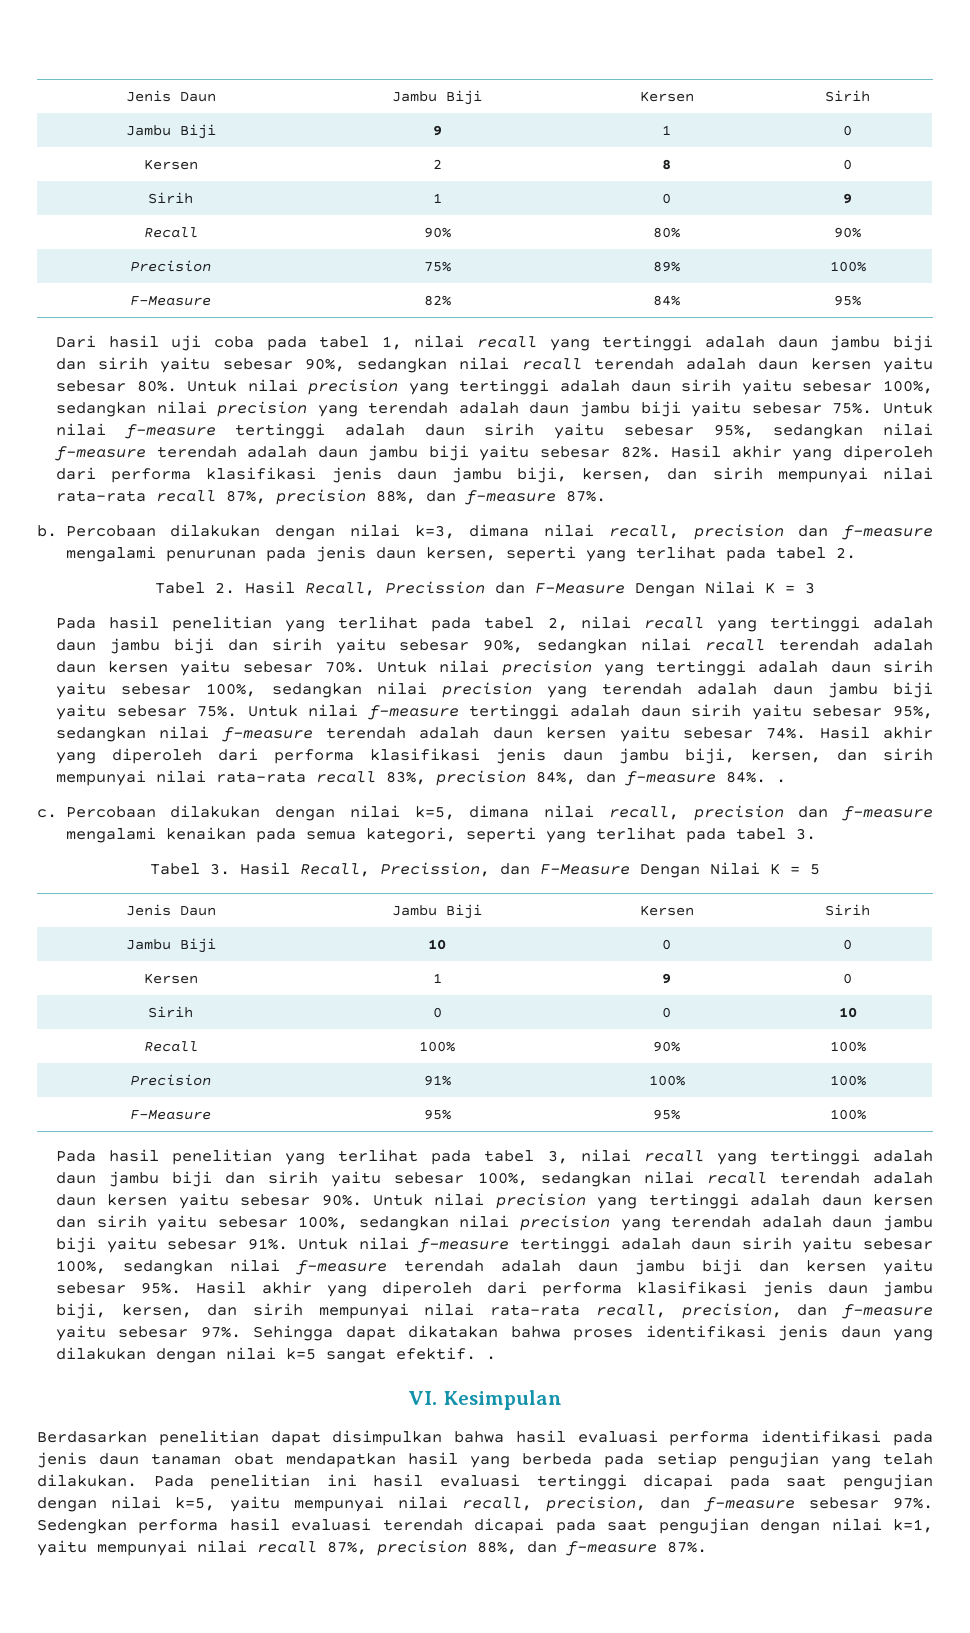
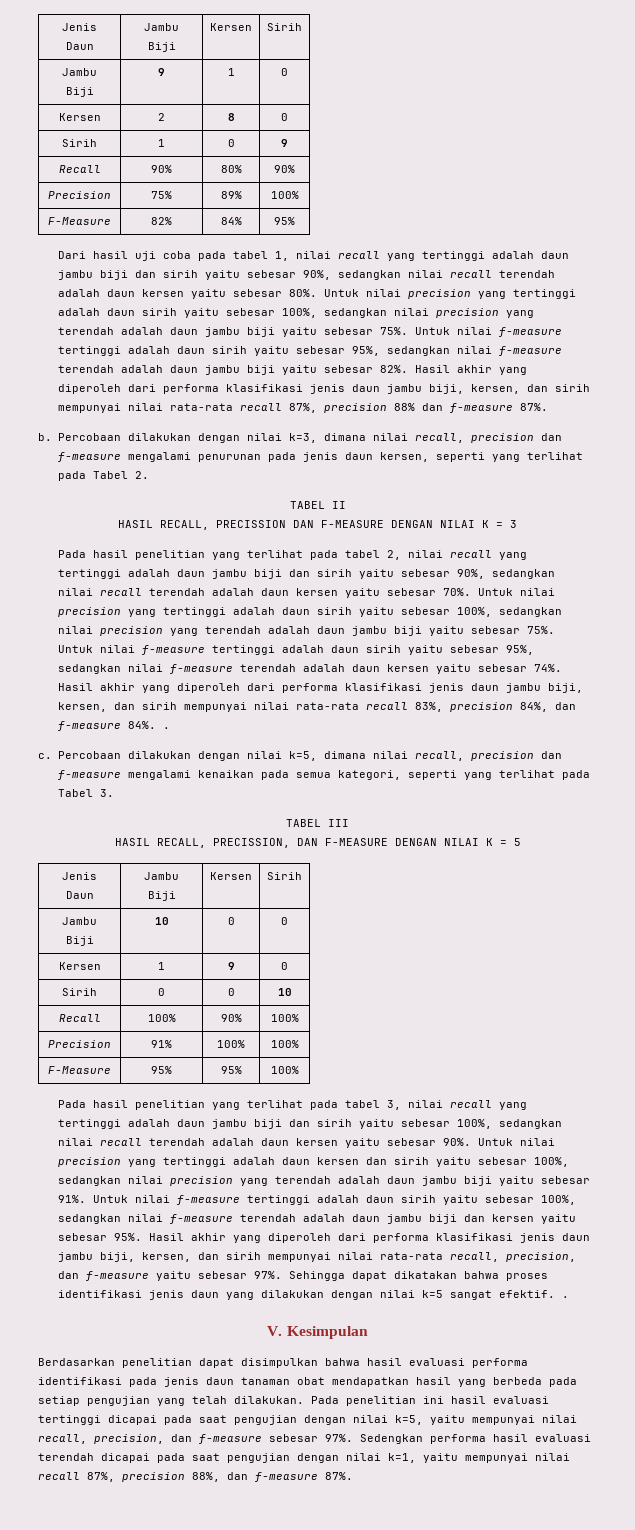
- Hasil akhir yang diperoleh dari performa klasifikasi jenis daun jambu biji, kersen, dan sirih mempunyai nilai rata-rata recall 87%, precision 88%, dan f-measure 87%.
+ Hasil akhir yang diperoleh dari performa klasifikasi jenis daun jambu biji, kersen, dan sirih mempunyai nilai rata-rata recall 87%, precision 88% dan f-measure 87%.
- Percobaan dilakukan dengan nilai k=3, dimana nilai recall, precision dan f-measure mengalami penurunan pada jenis daun kersen, seperti yang terlihat pada tabel 2.
+ Percobaan dilakukan dengan nilai k=3, dimana nilai recall, precision dan f-measure mengalami penurunan pada jenis daun kersen, seperti yang terlihat pada Tabel 2.
- Tabel 2. Hasil Recall, Precission dan F-Measure Dengan Nilai K = 3
+ TABEL II
+ HASIL RECALL, PRECISSION DAN F-MEASURE DENGAN NILAI K = 3
- Percobaan dilakukan dengan nilai k=5, dimana nilai recall, precision dan f-measure mengalami kenaikan pada semua kategori, seperti yang terlihat pada tabel 3.
+ Percobaan dilakukan dengan nilai k=5, dimana nilai recall, precision dan f-measure mengalami kenaikan pada semua kategori, seperti yang terlihat pada Tabel 3.
- Tabel 3. Hasil Recall, Precission, dan F-Measure Dengan Nilai K = 5
+ TABEL III
+ HASIL RECALL, PRECISSION, DAN F-MEASURE DENGAN NILAI K = 5
- VI. Kesimpulan
+ V. Kesimpulan

